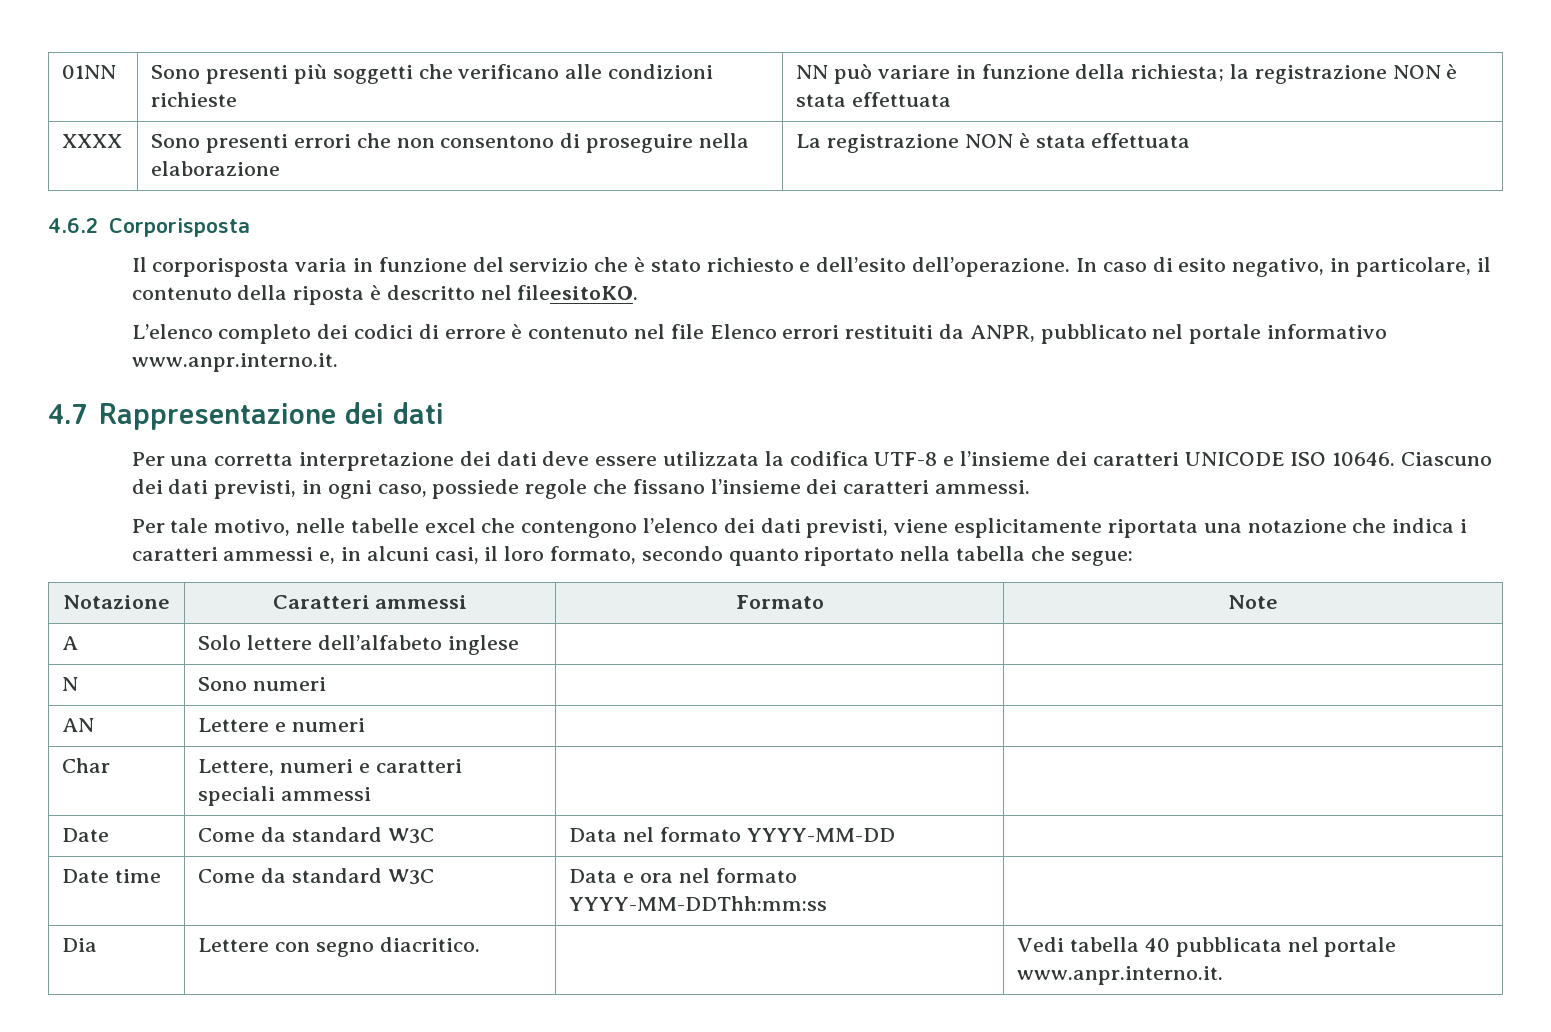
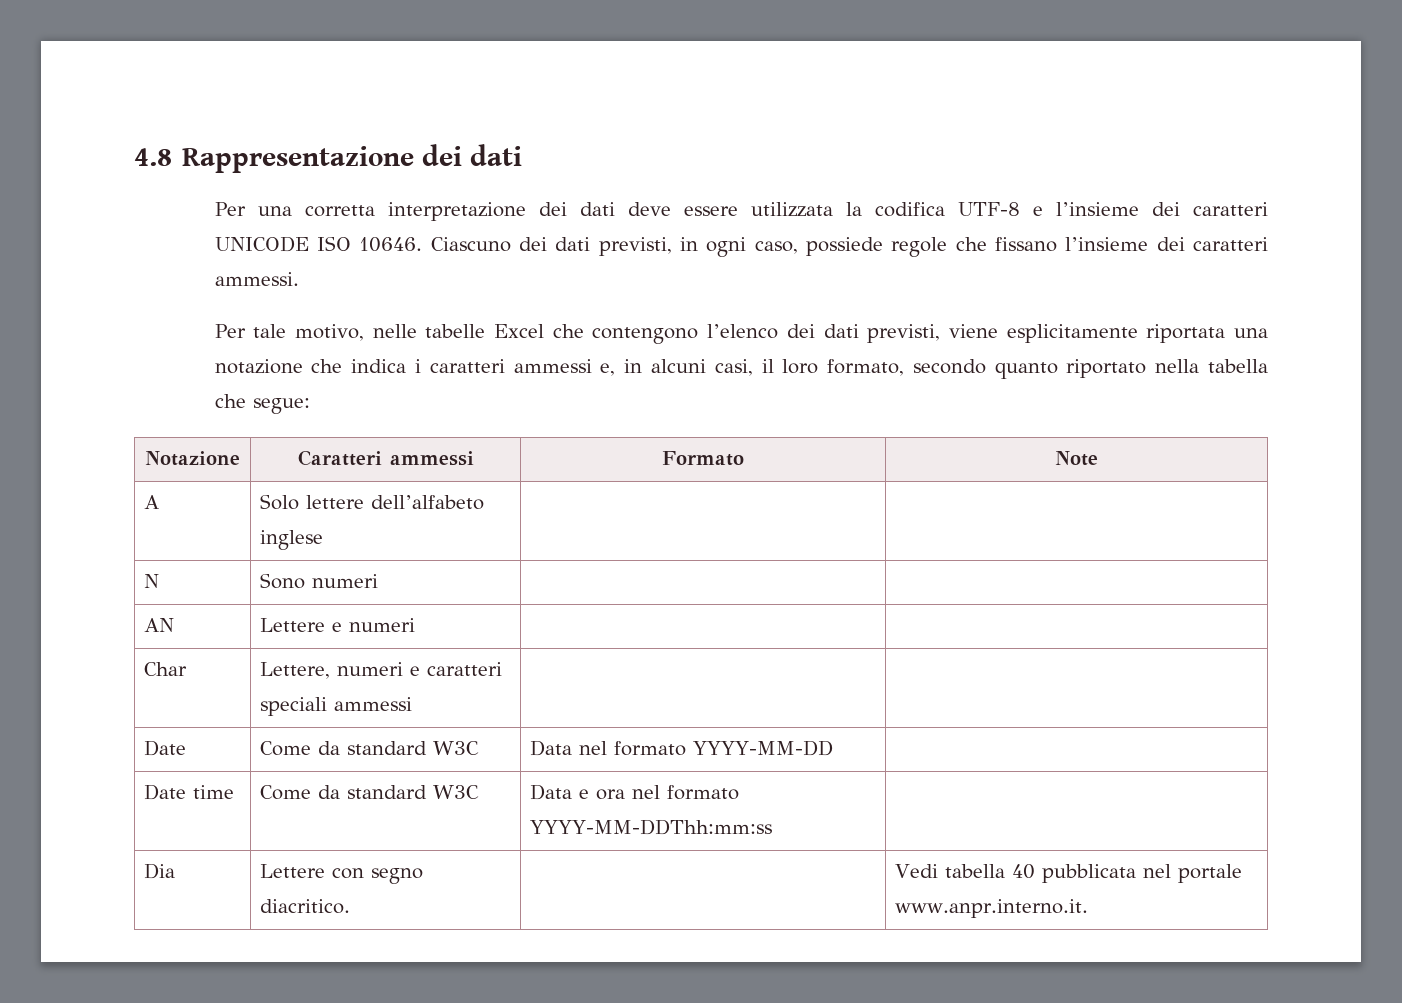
- 01NN | Sono presenti più soggetti che verificano alle condizioni richieste | NN può variare in funzione della richiesta; la registrazione NON è stata effettuata
- XXXX | Sono presenti errori che non consentono di proseguire nella elaborazione | La registrazione NON è stata effettuata
- 4.6.2 Corporisposta
- Il corporisposta varia in funzione del servizio che è stato richiesto e dell’esito dell’operazione. In caso di esito negativo, in particolare, il contenuto della riposta è descritto nel fileesitoKO.
- L’elenco completo dei codici di errore è contenuto nel file Elenco errori restituiti da ANPR, pubblicato nel portale informativo www.anpr.interno.it.
- 4.7 Rappresentazione dei dati
+ 4.8 Rappresentazione dei dati
- Per tale motivo, nelle tabelle excel che contengono l’elenco dei dati previsti, viene esplicitamente riportata una notazione che indica i caratteri ammessi e, in alcuni casi, il loro formato, secondo quanto riportato nella tabella che segue:
+ Per tale motivo, nelle tabelle Excel che contengono l’elenco dei dati previsti, viene esplicitamente riportata una notazione che indica i caratteri ammessi e, in alcuni casi, il loro formato, secondo quanto riportato nella tabella che segue:

